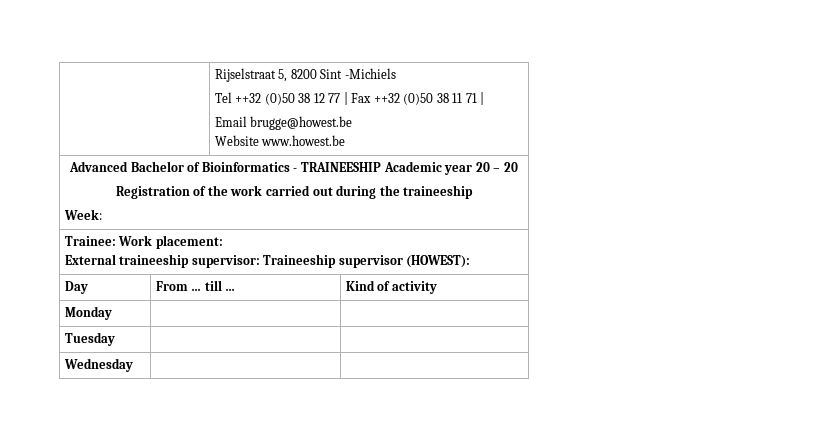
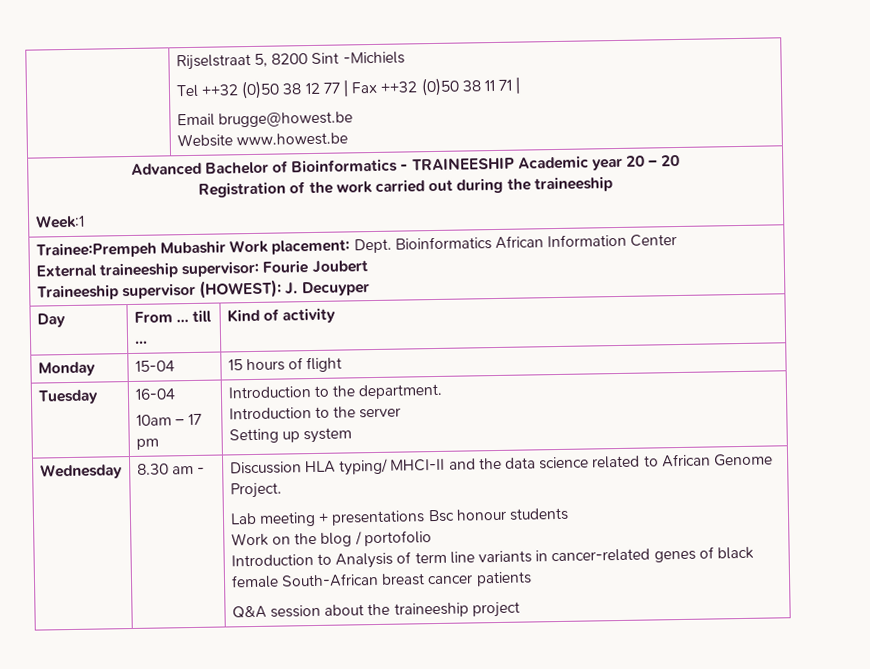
  Advanced Bachelor of Bioinformatics - TRAINEESHIP Academic year 20 – 20
  Registration of the work carried out during the traineeship
- Week:
- Trainee: Work placement:
- External traineeship supervisor: Traineeship supervisor (HOWEST):
+ Week:1
+ Trainee:Prempeh Mubashir Work placement: Dept. Bioinformatics African Information Center
+ External traineeship supervisor: Fourie Joubert
+ Traineeship supervisor (HOWEST): J. Decuyper
- Monday | |
- Tuesday | |
- Wednesday | |
+ Monday | 15-04 | 15 hours of flight
+ Tuesday | 16-04
+ 10am – 17 pm | Introduction to the department.
+ Introduction to the server
+ Setting up system
+ Wednesday | 8.30 am - | Discussion HLA typing/ MHCI-II and the data science related to African Genome Project.
+ Lab meeting + presentations Bsc honour students
+ Work on the blog / portofolio
+ Introduction to Analysis of term line variants in cancer-related genes of black female South-African breast cancer patients
+ Q&A session about the traineeship project

